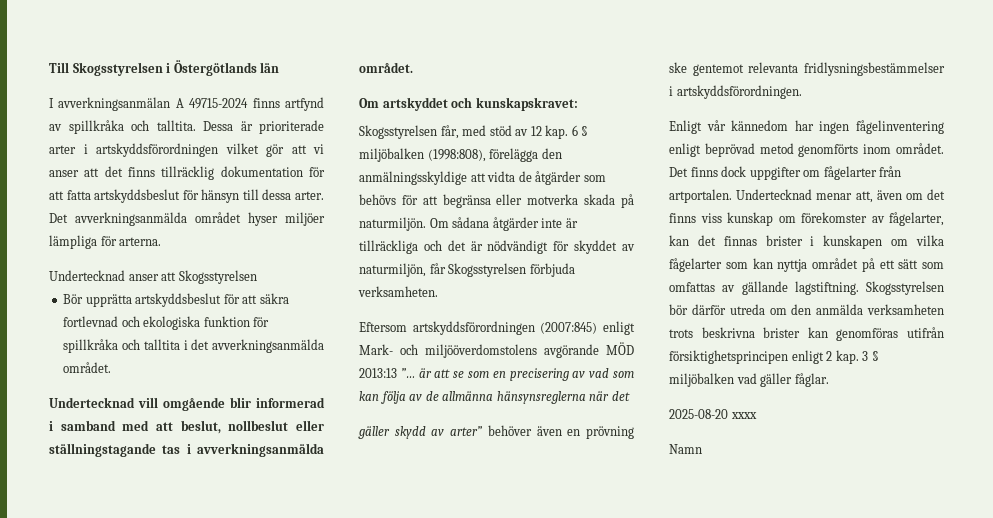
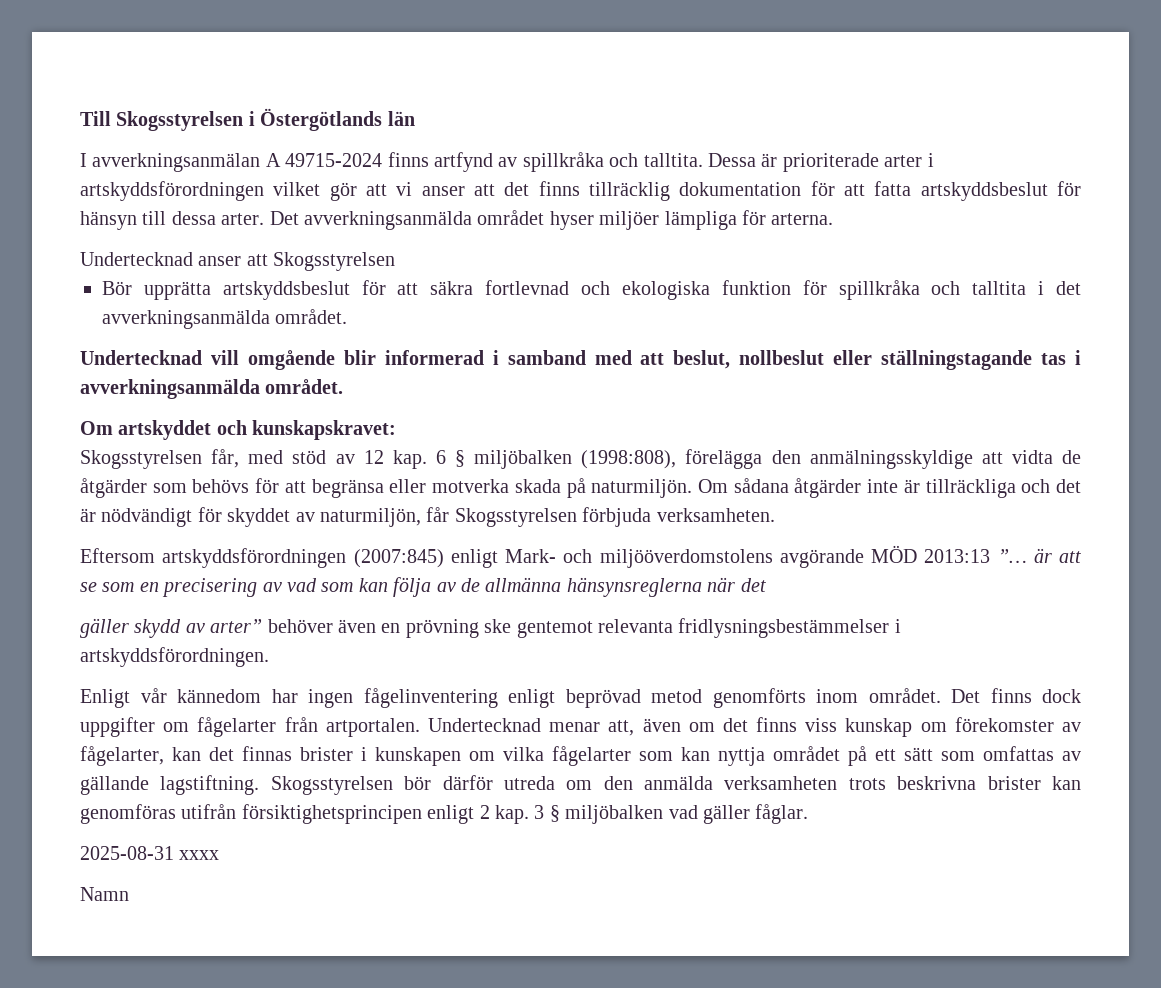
- 2025-08-20 xxxx
+ 2025-08-31 xxxx

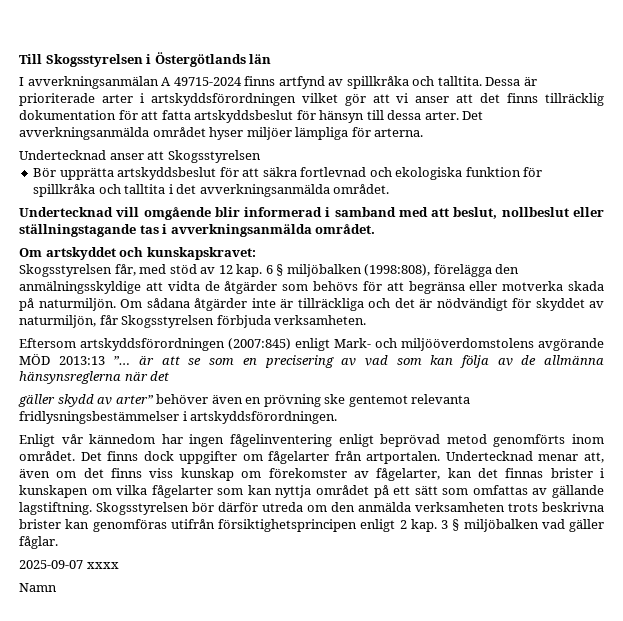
- 2025-08-31 xxxx
+ 2025-09-07 xxxx

